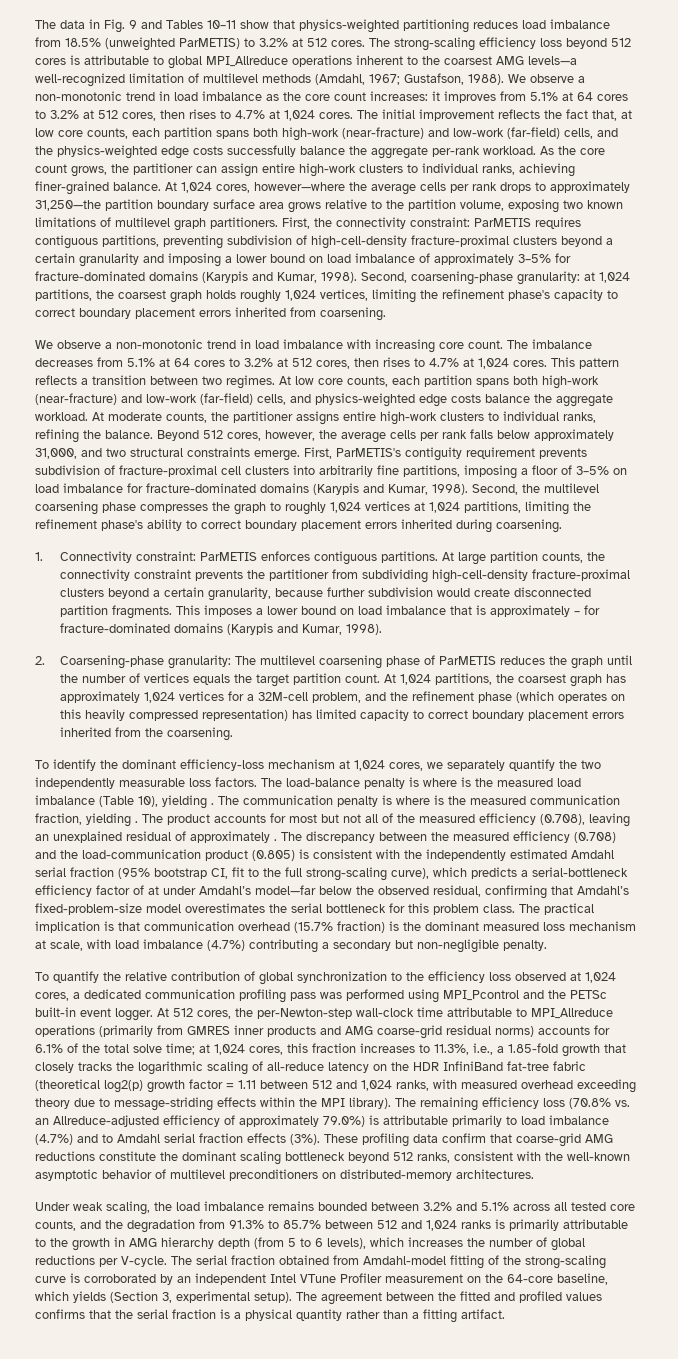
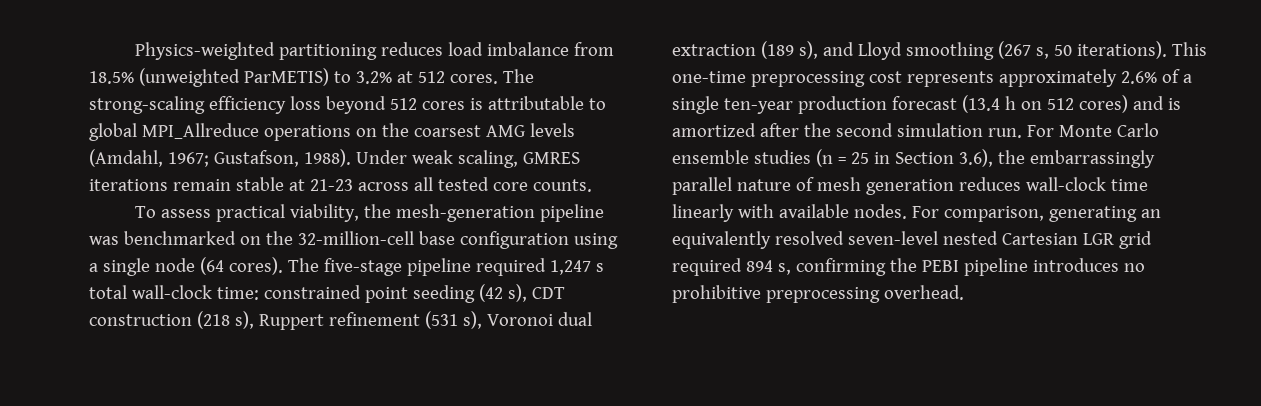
- The data in Fig. 9 and Tables 10–11 show that physics-weighted partitioning reduces load imbalance from 18.5% (unweighted ParMETIS) to 3.2% at 512 cores.
+ Physics-weighted partitioning reduces load imbalance from 18.5% (unweighted ParMETIS) to 3.2% at 512 cores.
- The strong-scaling efficiency loss beyond 512 cores is attributable to global MPI_Allreduce operations inherent to the coarsest AMG levels—a well-recognized limitation of multilevel methods (Amdahl, 1967; Gustafson, 1988). We observe a non-monotonic trend in load imbalance as the core count increases: it improves from 5.1% at 64 cores to 3.2% at 512 cores, then rises to 4.7% at 1,024 cores. The initial improvement reflects the fact that, at low core counts, each partition spans both high-work (near-fracture) and low-work (far-field) cells, and the physics-weighted edge costs successfully balance the aggregate per-rank workload. As the core count grows, the partitioner can assign entire high-work clusters to individual ranks, achieving finer-grained balance. At 1,024 cores, however—where the average cells per rank drops to approximately 31,250—the partition boundary surface area grows relative to the partition volume, exposing two known limitations of multilevel graph partitioners. First, the connectivity constraint: ParMETIS requires contiguous partitions, preventing subdivision of high-cell-density fracture-proximal clusters beyond a certain granularity and imposing a lower bound on load imbalance of approximately 3–5% for fracture-dominated domains (Karypis and Kumar, 1998). Second, coarsening-phase granularity: at 1,024 partitions, the coarsest graph holds roughly 1,024 vertices, limiting the refinement phase's capacity to correct boundary placement errors inherited from coarsening.
- We observe a non-monotonic trend in load imbalance with increasing core count. The imbalance decreases from 5.1% at 64 cores to 3.2% at 512 cores, then rises to 4.7% at 1,024 cores. This pattern reflects a transition between two regimes. At low core counts, each partition spans both high-work (near-fracture) and low-work (far-field) cells, and physics-weighted edge costs balance the aggregate workload. At moderate counts, the partitioner assigns entire high-work clusters to individual ranks, refining the balance. Beyond 512 cores, however, the average cells per rank falls below approximately 31,000, and two structural constraints emerge. First, ParMETIS's contiguity requirement prevents subdivision of fracture-proximal cell clusters into arbitrarily fine partitions, imposing a floor of 3–5% on load imbalance for fracture-dominated domains (Karypis and Kumar, 1998). Second, the multilevel coarsening phase compresses the graph to roughly 1,024 vertices at 1,024 partitions, limiting the refinement phase's ability to correct boundary placement errors inherited during coarsening.
- 1. Connectivity constraint: ParMETIS enforces contiguous partitions. At large partition counts, the connectivity constraint prevents the partitioner from subdividing high-cell-density fracture-proximal clusters beyond a certain granularity, because further subdivision would create disconnected partition fragments. This imposes a lower bound on load imbalance that is approximately – for fracture-dominated domains (Karypis and Kumar, 1998).
- 2. Coarsening-phase granularity: The multilevel coarsening phase of ParMETIS reduces the graph until the number of vertices equals the target partition count. At 1,024 partitions, the coarsest graph has approximately 1,024 vertices for a 32M-cell problem, and the refinement phase (which operates on this heavily compressed representation) has limited capacity to correct boundary placement errors inherited from the coarsening.
- To identify the dominant efficiency-loss mechanism at 1,024 cores, we separately quantify the two independently measurable loss factors. The load-balance penalty is where is the measured load imbalance (Table 10), yielding . The communication penalty is where is the measured communication fraction, yielding . The product accounts for most but not all of the measured efficiency (0.708), leaving an unexplained residual of approximately . The discrepancy between the measured efficiency (0.708) and the load-communication product (0.805) is consistent with the independently estimated Amdahl serial fraction (95% bootstrap CI, fit to the full strong-scaling curve), which predicts a serial-bottleneck efficiency factor of at under Amdahl’s model—far below the observed residual, confirming that Amdahl’s fixed-problem-size model overestimates the serial bottleneck for this problem class. The practical implication is that communication overhead (15.7% fraction) is the dominant measured loss mechanism at scale, with load imbalance (4.7%) contributing a secondary but non-negligible penalty.
- To quantify the relative contribution of global synchronization to the efficiency loss observed at 1,024 cores, a dedicated communication profiling pass was performed using MPI_Pcontrol and the PETSc built-in event logger. At 512 cores, the per-Newton-step wall-clock time attributable to MPI_Allreduce operations (primarily from GMRES inner products and AMG coarse-grid residual norms) accounts for 6.1% of the total solve time; at 1,024 cores, this fraction increases to 11.3%, i.e., a 1.85-fold growth that closely tracks the logarithmic scaling of all-reduce latency on the HDR InfiniBand fat-tree fabric (theoretical log2(p) growth factor = 1.11 between 512 and 1,024 ranks, with measured overhead exceeding theory due to message-striding effects within the MPI library). The remaining efficiency loss (70.8% vs. an Allreduce-adjusted efficiency of approximately 79.0%) is attributable primarily to load imbalance (4.7%) and to Amdahl serial fraction effects (3%). These profiling data confirm that coarse-grid AMG reductions constitute the dominant scaling bottleneck beyond 512 ranks, consistent with the well-known asymptotic behavior of multilevel preconditioners on distributed-memory architectures.
- Under weak scaling, the load imbalance remains bounded between 3.2% and 5.1% across all tested core counts, and the degradation from 91.3% to 85.7% between 512 and 1,024 ranks is primarily attributable to the growth in AMG hierarchy depth (from 5 to 6 levels), which increases the number of global reductions per V-cycle. The serial fraction obtained from Amdahl-model fitting of the strong-scaling curve is corroborated by an independent Intel VTune Profiler measurement on the 64-core baseline, which yields (Section 3, experimental setup). The agreement between the fitted and profiled values confirms that the serial fraction is a physical quantity rather than a fitting artifact.
+ The strong-scaling efficiency loss beyond 512 cores is attributable to global MPI_Allreduce operations on the coarsest AMG levels (Amdahl, 1967; Gustafson, 1988). Under weak scaling, GMRES iterations remain stable at 21-23 across all tested core counts.
+ To assess practical viability, the mesh-generation pipeline was benchmarked on the 32-million-cell base configuration using a single node (64 cores). The five-stage pipeline required 1,247 s total wall-clock time: constrained point seeding (42 s), CDT construction (218 s), Ruppert refinement (531 s), Voronoi dual extraction (189 s), and Lloyd smoothing (267 s, 50 iterations). This one-time preprocessing cost represents approximately 2.6% of a single ten-year production forecast (13.4 h on 512 cores) and is amortized after the second simulation run. For Monte Carlo ensemble studies (n = 25 in Section 3.6), the embarrassingly parallel nature of mesh generation reduces wall-clock time linearly with available nodes. For comparison, generating an equivalently resolved seven-level nested Cartesian LGR grid required 894 s, confirming the PEBI pipeline introduces no prohibitive preprocessing overhead.

